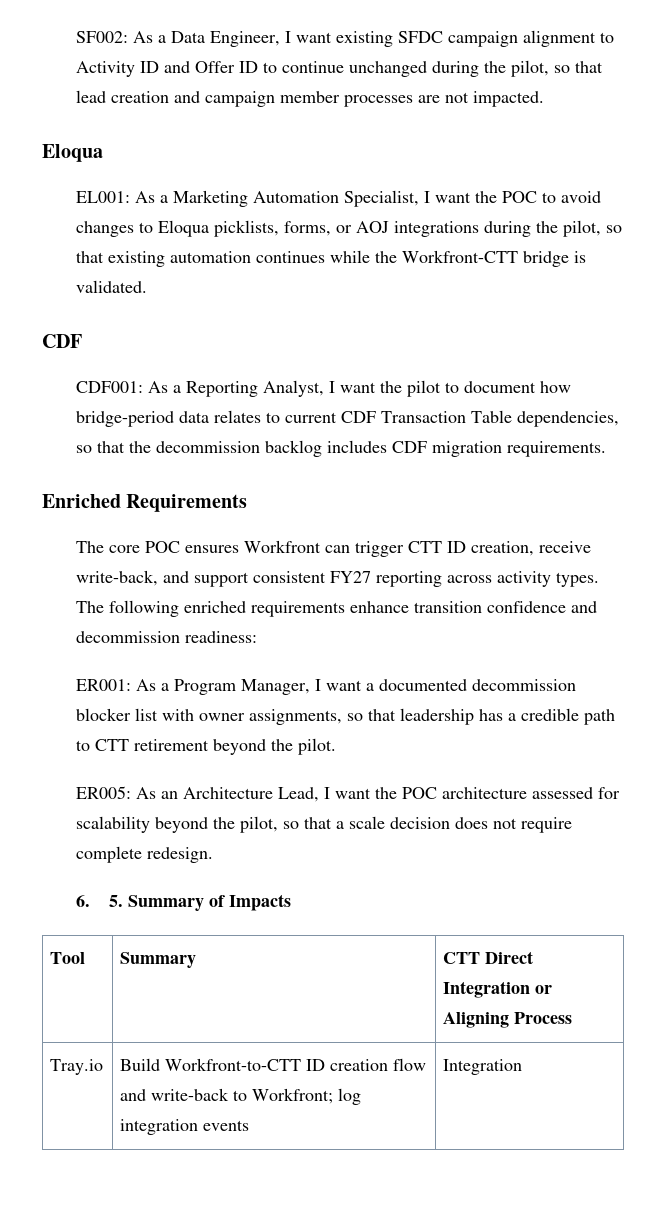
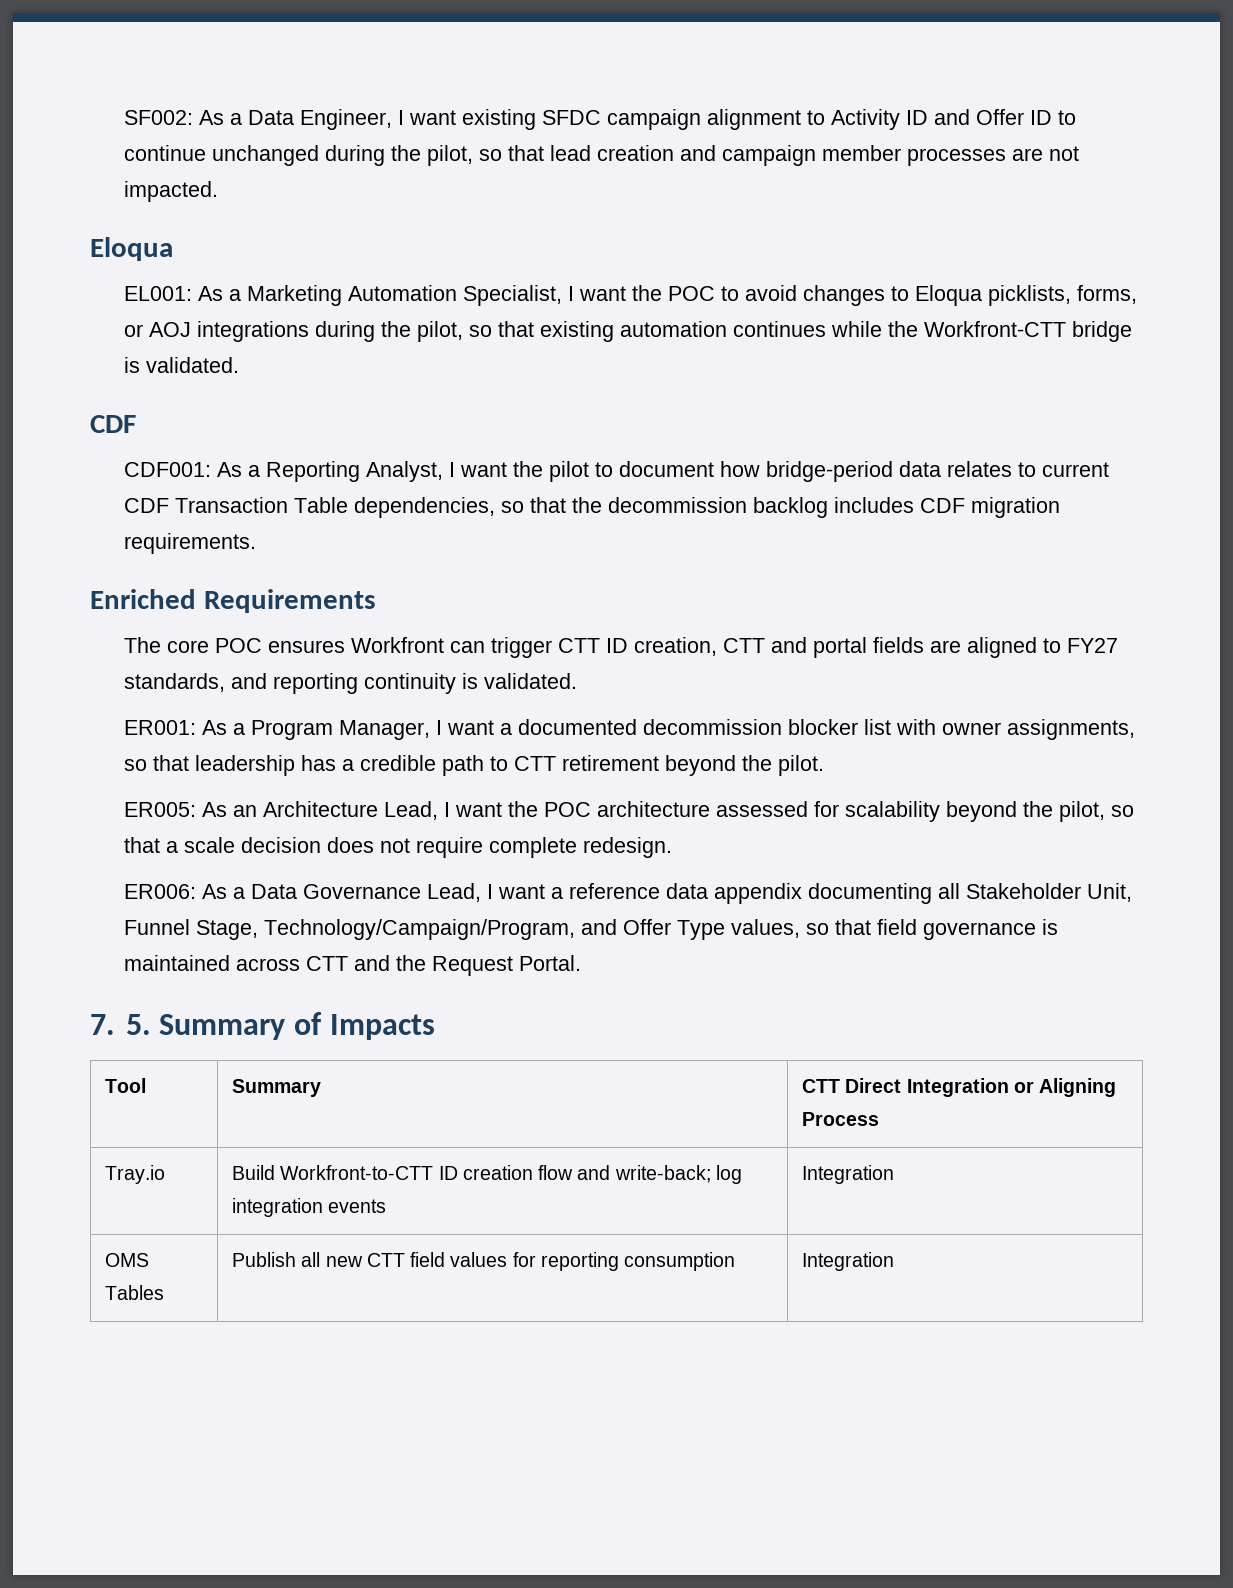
- The core POC ensures Workfront can trigger CTT ID creation, receive write-back, and support consistent FY27 reporting across activity types. The following enriched requirements enhance transition confidence and decommission readiness:
+ The core POC ensures Workfront can trigger CTT ID creation, CTT and portal fields are aligned to FY27 standards, and reporting continuity is validated.
- 6. 5. Summary of Impacts
+ ER006: As a Data Governance Lead, I want a reference data appendix documenting all Stakeholder Unit, Funnel Stage, Technology/Campaign/Program, and Offer Type values, so that field governance is maintained across CTT and the Request Portal.
+ 7. 5. Summary of Impacts
- Tray.io | Build Workfront-to-CTT ID creation flow and write-back to Workfront; log integration events | Integration
+ Tray.io | Build Workfront-to-CTT ID creation flow and write-back; log integration events | Integration
+ OMS Tables | Publish all new CTT field values for reporting consumption | Integration

